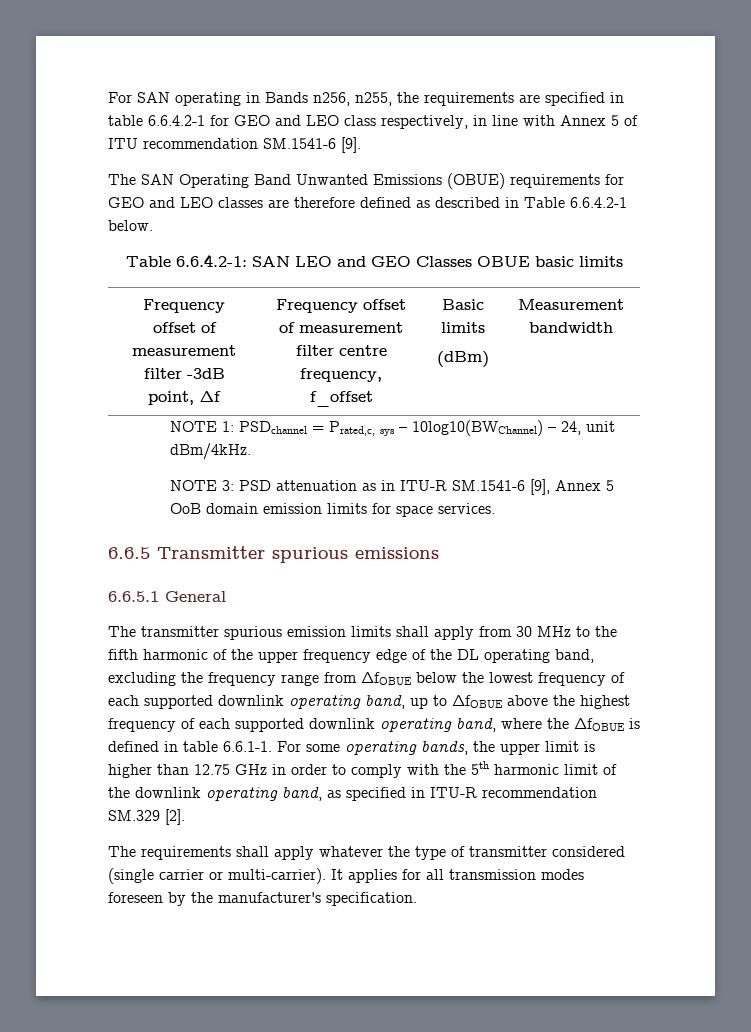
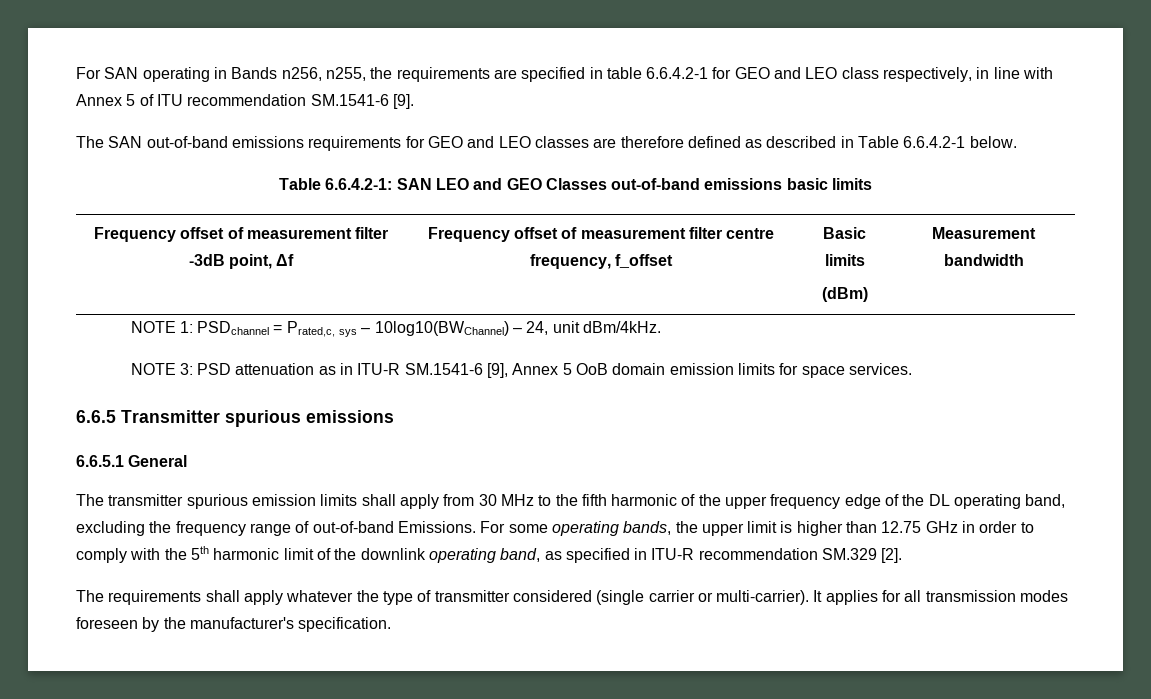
- The SAN Operating Band Unwanted Emissions (OBUE) requirements for GEO and LEO classes are therefore defined as described in Table 6.6.4.2-1 below.
+ The SAN out-of-band emissions requirements for GEO and LEO classes are therefore defined as described in Table 6.6.4.2-1 below.
- Table 6.6.4.2-1: SAN LEO and GEO Classes OBUE basic limits
+ Table 6.6.4.2-1: SAN LEO and GEO Classes out-of-band emissions basic limits
- The transmitter spurious emission limits shall apply from 30 MHz to the fifth harmonic of the upper frequency edge of the DL operating band, excluding the frequency range from ΔfOBUE below the lowest frequency of each supported downlink operating band, up to ΔfOBUE above the highest frequency of each supported downlink operating band, where the ΔfOBUE is defined in table 6.6.1-1. For some operating bands, the upper limit is higher than 12.75 GHz in order to comply with the 5th harmonic limit of the downlink operating band, as specified in ITU-R recommendation SM.329 [2].
+ The transmitter spurious emission limits shall apply from 30 MHz to the fifth harmonic of the upper frequency edge of the DL operating band, excluding the frequency range of out-of-band Emissions. For some operating bands, the upper limit is higher than 12.75 GHz in order to comply with the 5th harmonic limit of the downlink operating band, as specified in ITU-R recommendation SM.329 [2].

